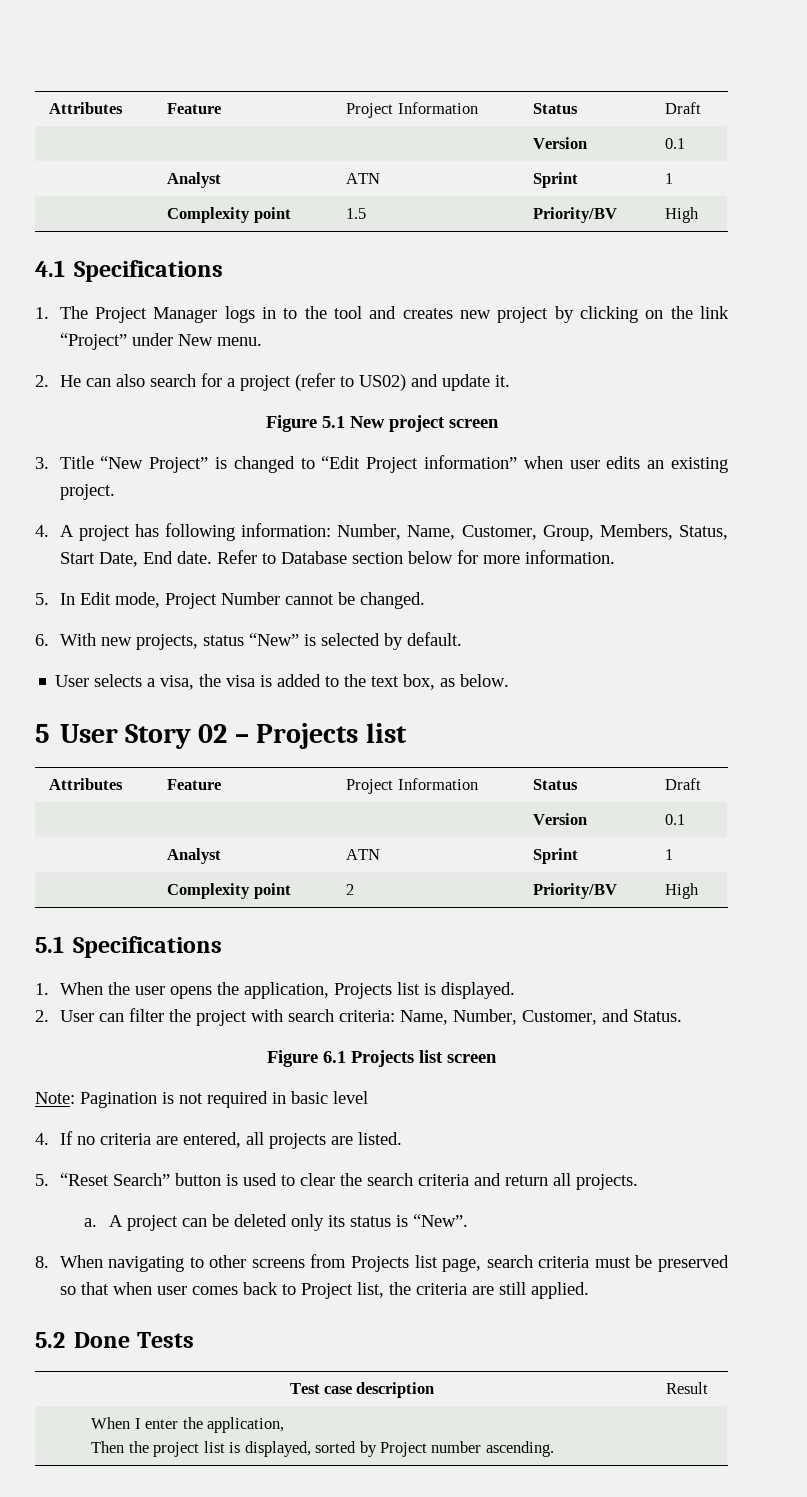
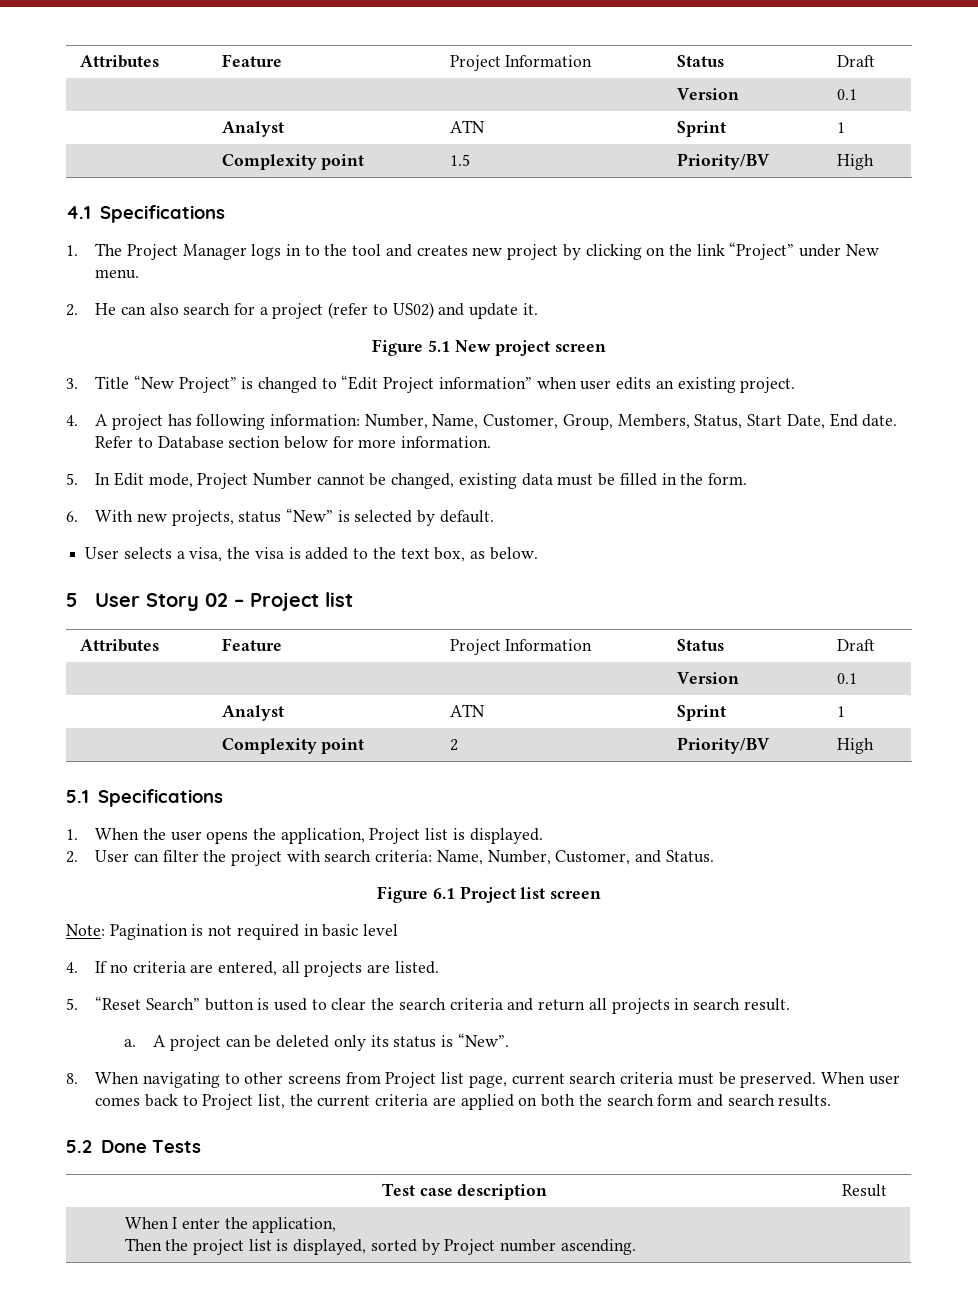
- 5. In Edit mode, Project Number cannot be changed.
+ 5. In Edit mode, Project Number cannot be changed, existing data must be filled in the form.
- 5 User Story 02 – Projects list
+ 5 User Story 02 – Project list
- 1. When the user opens the application, Projects list is displayed.
+ 1. When the user opens the application, Project list is displayed.
- Figure 6.1 Projects list screen
+ Figure 6.1 Project list screen
- 5. “Reset Search” button is used to clear the search criteria and return all projects.
+ 5. “Reset Search” button is used to clear the search criteria and return all projects in search result.
- 8. When navigating to other screens from Projects list page, search criteria must be preserved so that when user comes back to Project list, the criteria are still applied.
+ 8. When navigating to other screens from Project list page, current search criteria must be preserved. When user comes back to Project list, the current criteria are applied on both the search form and search results.

